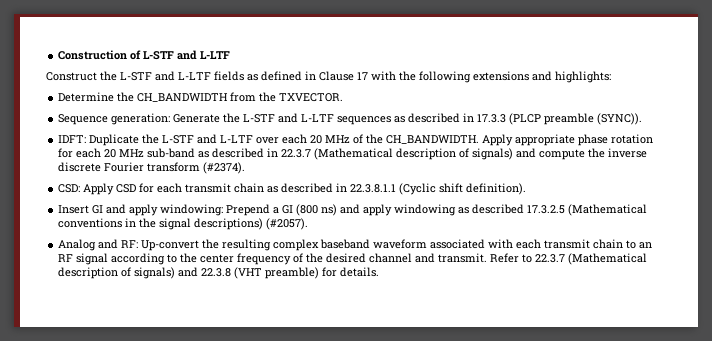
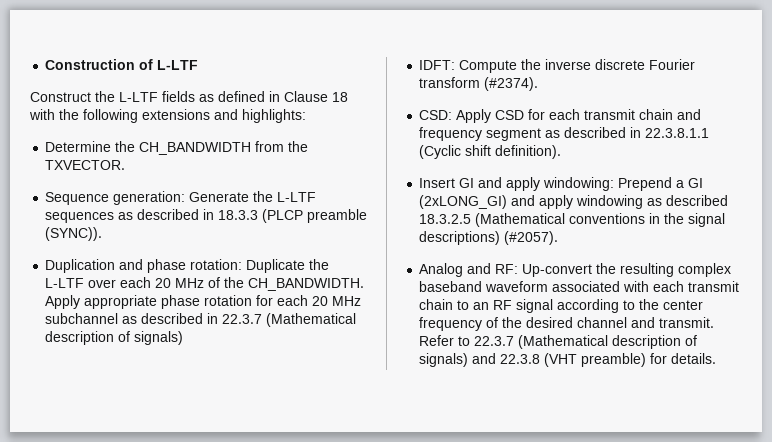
- Construction of L-STF and L-LTF
+ Construction of L-LTF
- Construct the L-STF and L-LTF fields as defined in Clause 17 with the following extensions and highlights:
+ Construct the L-LTF fields as defined in Clause 18 with the following extensions and highlights:
- Sequence generation: Generate the L-STF and L-LTF sequences as described in 17.3.3 (PLCP preamble (SYNC)).
+ Sequence generation: Generate the L-LTF sequences as described in 18.3.3 (PLCP preamble (SYNC)).
- IDFT: Duplicate the L-STF and L-LTF over each 20 MHz of the CH_BANDWIDTH.
+ Duplication and phase rotation: Duplicate the L-LTF over each 20 MHz of the CH_BANDWIDTH.
- Apply appropriate phase rotation for each 20 MHz sub-band as described in 22.3.7 (Mathematical description of signals) and compute the inverse discrete Fourier transform (#2374).
+ Apply appropriate phase rotation for each 20 MHz subchannel as described in 22.3.7 (Mathematical description of signals)
+ IDFT: Compute the inverse discrete Fourier transform (#2374).
- CSD: Apply CSD for each transmit chain as described in 22.3.8.1.1 (Cyclic shift definition).
+ CSD: Apply CSD for each transmit chain and frequency segment as described in 22.3.8.1.1 (Cyclic shift definition).
- Insert GI and apply windowing: Prepend a GI (800 ns) and apply windowing as described 17.3.2.5 (Mathematical conventions in the signal descriptions) (#2057).
+ Insert GI and apply windowing: Prepend a GI (2xLONG_GI) and apply windowing as described 18.3.2.5 (Mathematical conventions in the signal descriptions) (#2057).

